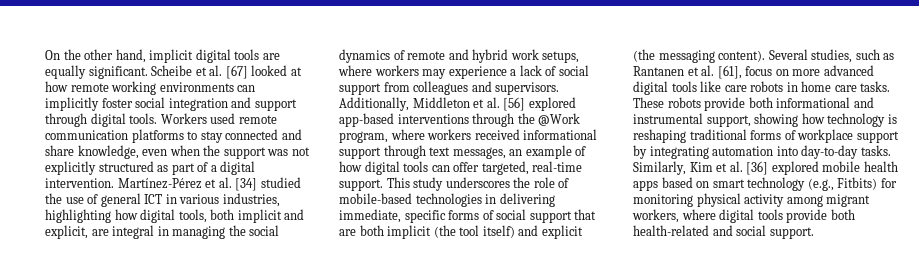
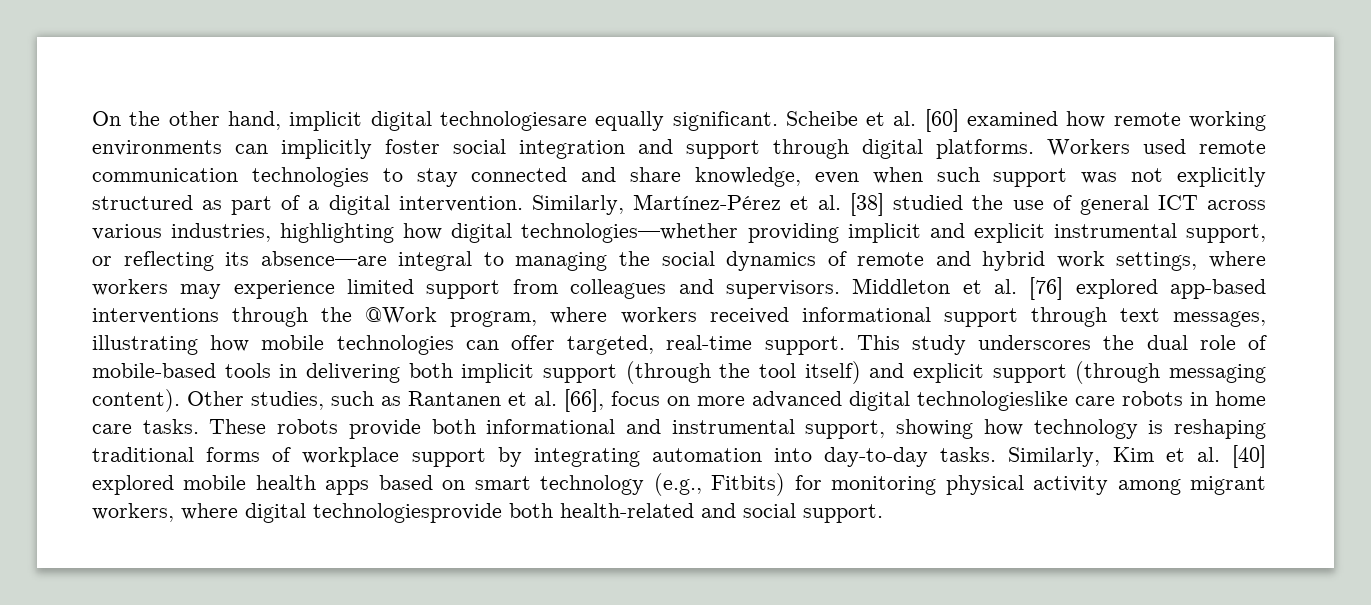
- On the other hand, implicit digital tools are equally significant.
+ On the other hand, implicit digital technologiesare equally significant.
- Scheibe et al. [67] looked at how remote working environments can implicitly foster social integration and support through digital tools.
+ Scheibe et al. [60] examined how remote working environments can implicitly foster social integration and support through digital platforms.
- Workers used remote communication platforms to stay connected and share knowledge, even when the support was not explicitly structured as part of a digital intervention.
+ Workers used remote communication technologies to stay connected and share knowledge, even when such support was not explicitly structured as part of a digital intervention.
- Martínez-Pérez et al. [34] studied the use of general ICT in various industries, highlighting how digital tools, both implicit and explicit, are integral in managing the social dynamics of remote and hybrid work setups, where workers may experience a lack of social support from colleagues and supervisors.
+ Similarly, Martínez-Pérez et al. [38] studied the use of general ICT across various industries, highlighting how digital technologies—whether providing implicit and explicit instrumental support, or reflecting its absence—are integral to managing the social dynamics of remote and hybrid work settings, where workers may experience limited support from colleagues and supervisors.
- Additionally, Middleton et al. [56] explored app-based interventions through the @Work program, where workers received informational support through text messages, an example of how digital tools can offer targeted, real-time support.
+ Middleton et al. [76] explored app-based interventions through the @Work program, where workers received informational support through text messages, illustrating how mobile technologies can offer targeted, real-time support.
- This study underscores the role of mobile-based technologies in delivering immediate, specific forms of social support that are both implicit (the tool itself) and explicit (the messaging content).
+ This study underscores the dual role of mobile-based tools in delivering both implicit support (through the tool itself) and explicit support (through messaging content).
- Several studies, such as Rantanen et al. [61], focus on more advanced digital tools like care robots in home care tasks.
+ Other studies, such as Rantanen et al. [66], focus on more advanced digital technologieslike care robots in home care tasks.
- Similarly, Kim et al. [36] explored mobile health apps based on smart technology (e.g., Fitbits) for monitoring physical activity among migrant workers, where digital tools provide both health-related and social support.
+ Similarly, Kim et al. [40] explored mobile health apps based on smart technology (e.g., Fitbits) for monitoring physical activity among migrant workers, where digital technologiesprovide both health-related and social support.

